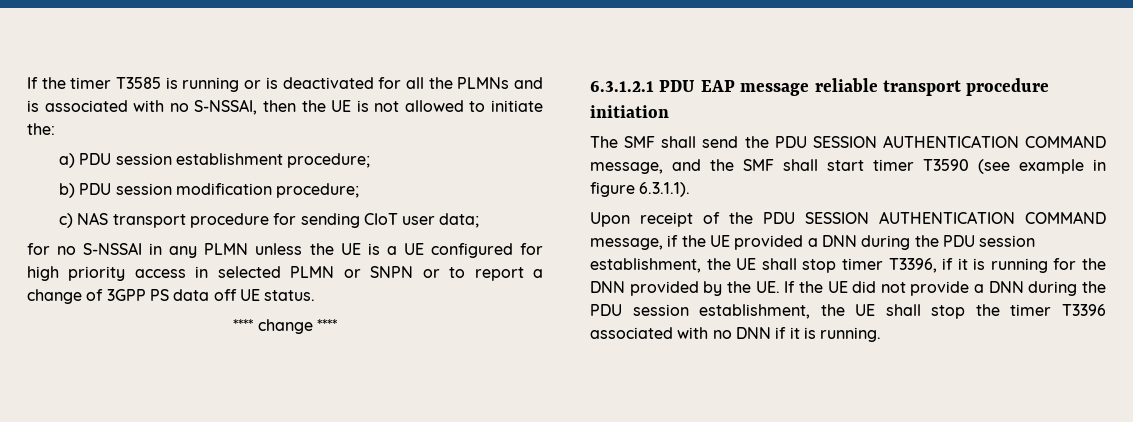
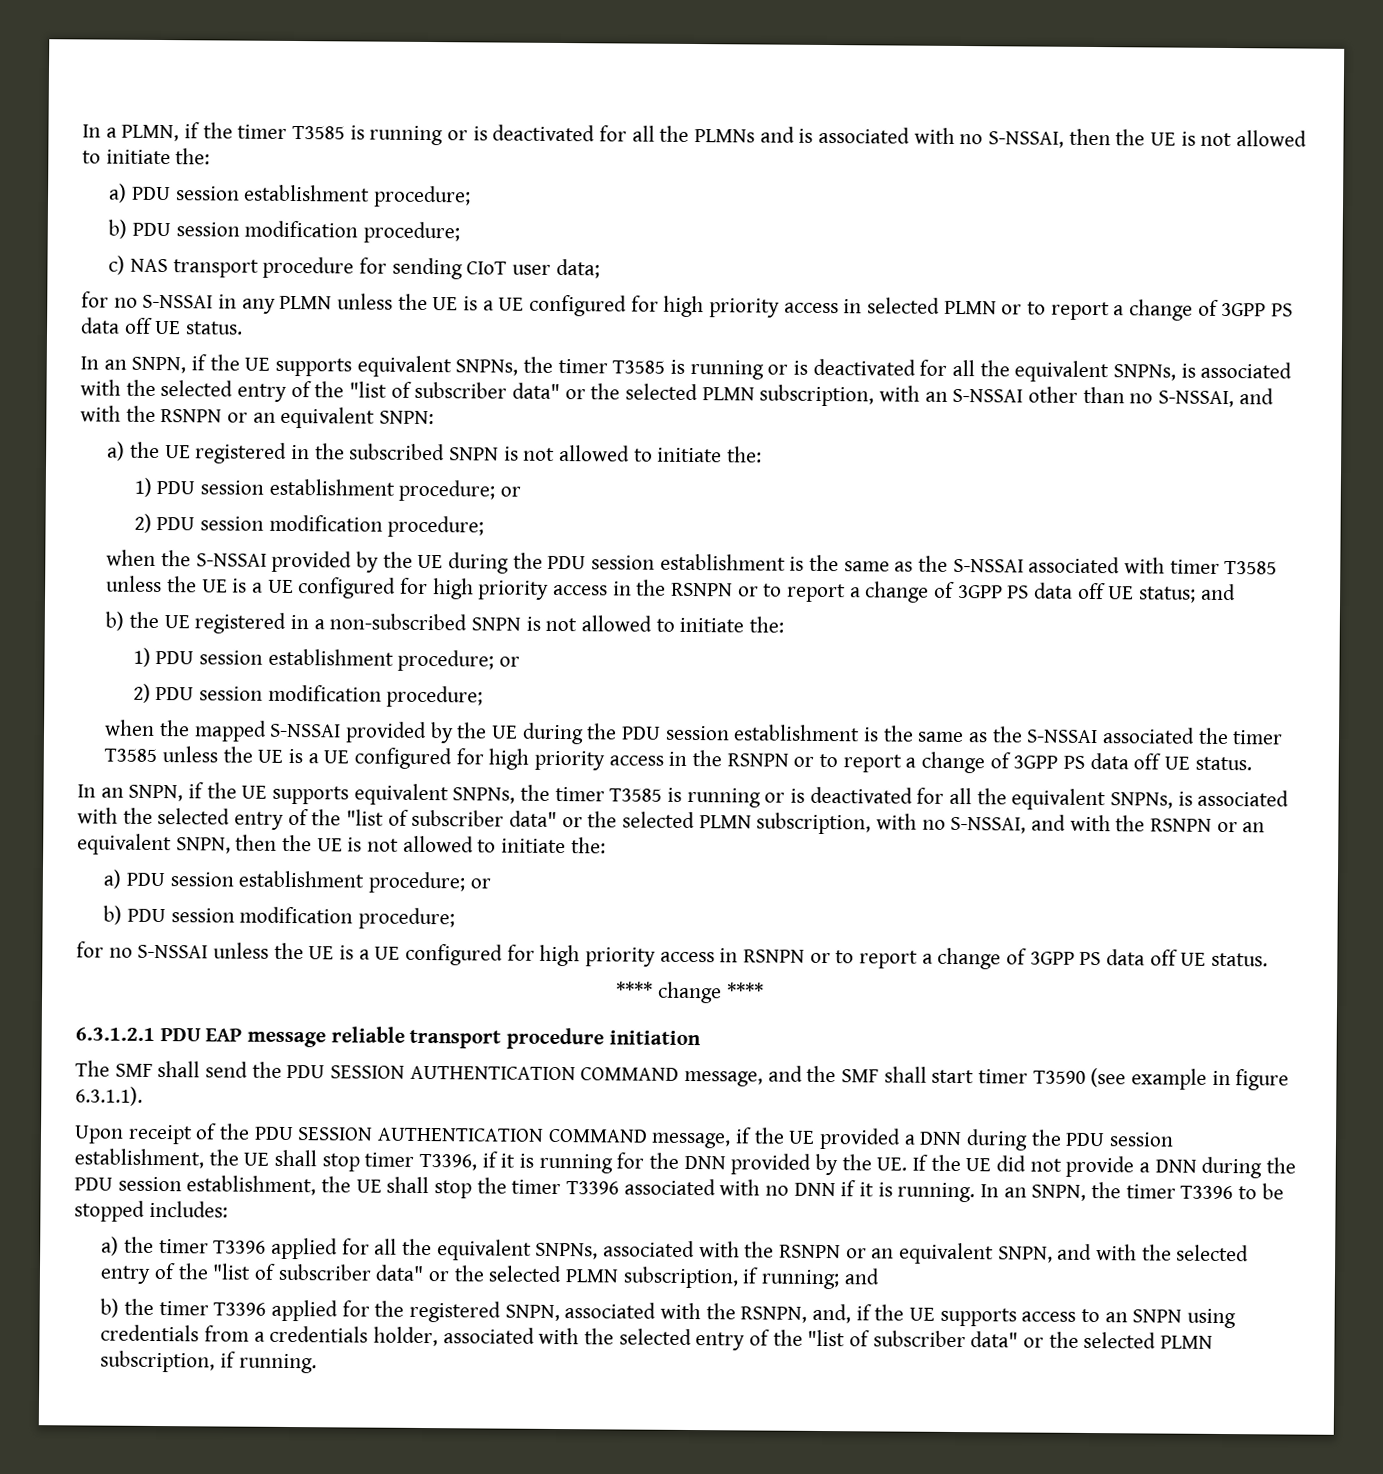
- If the timer T3585 is running or is deactivated for all the PLMNs and is associated with no S-NSSAI, then the UE is not allowed to initiate the:
+ In a PLMN, if the timer T3585 is running or is deactivated for all the PLMNs and is associated with no S-NSSAI, then the UE is not allowed to initiate the:
- for no S-NSSAI in any PLMN unless the UE is a UE configured for high priority access in selected PLMN or SNPN or to report a change of 3GPP PS data off UE status.
+ for no S-NSSAI in any PLMN unless the UE is a UE configured for high priority access in selected PLMN or to report a change of 3GPP PS data off UE status.
+ In an SNPN, if the UE supports equivalent SNPNs, the timer T3585 is running or is deactivated for all the equivalent SNPNs, is associated with the selected entry of the "list of subscriber data" or the selected PLMN subscription, with an S-NSSAI other than no S-NSSAI, and with the RSNPN or an equivalent SNPN:
+ a) the UE registered in the subscribed SNPN is not allowed to initiate the:
+ 1) PDU session establishment procedure; or
+ 2) PDU session modification procedure;
+ when the S-NSSAI provided by the UE during the PDU session establishment is the same as the S-NSSAI associated with timer T3585 unless the UE is a UE configured for high priority access in the RSNPN or to report a change of 3GPP PS data off UE status; and
+ b) the UE registered in a non-subscribed SNPN is not allowed to initiate the:
+ 1) PDU session establishment procedure; or
+ 2) PDU session modification procedure;
+ when the mapped S-NSSAI provided by the UE during the PDU session establishment is the same as the S-NSSAI associated the timer T3585 unless the UE is a UE configured for high priority access in the RSNPN or to report a change of 3GPP PS data off UE status.
+ In an SNPN, if the UE supports equivalent SNPNs, the timer T3585 is running or is deactivated for all the equivalent SNPNs, is associated with the selected entry of the "list of subscriber data" or the selected PLMN subscription, with no S-NSSAI, and with the RSNPN or an equivalent SNPN, then the UE is not allowed to initiate the:
+ a) PDU session establishment procedure; or
+ b) PDU session modification procedure;
+ for no S-NSSAI unless the UE is a UE configured for high priority access in RSNPN or to report a change of 3GPP PS data off UE status.
+ In an SNPN, the timer T3396 to be stopped includes:
+ a) the timer T3396 applied for all the equivalent SNPNs, associated with the RSNPN or an equivalent SNPN, and with the selected entry of the "list of subscriber data" or the selected PLMN subscription, if running; and
+ b) the timer T3396 applied for the registered SNPN, associated with the RSNPN, and, if the UE supports access to an SNPN using credentials from a credentials holder, associated with the selected entry of the "list of subscriber data" or the selected PLMN subscription, if running.

